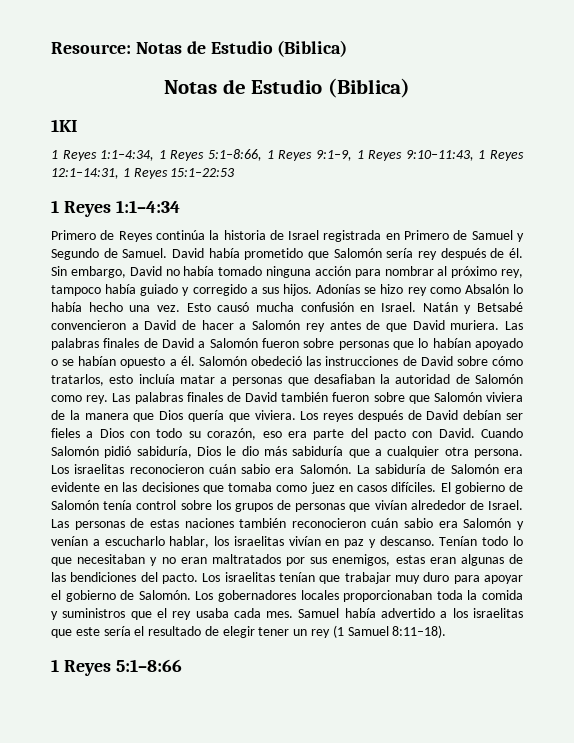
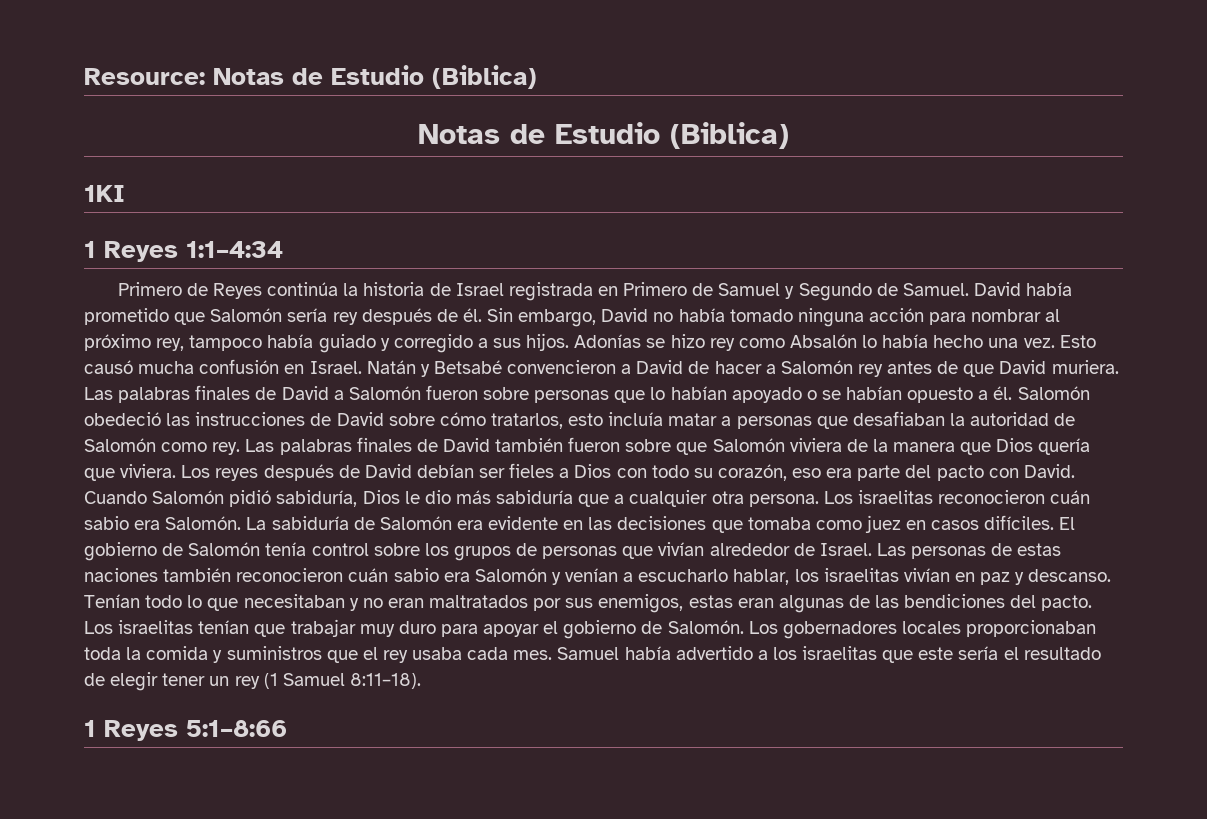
- 1 Reyes 1:1–4:34, 1 Reyes 5:1–8:66, 1 Reyes 9:1–9, 1 Reyes 9:10–11:43, 1 Reyes 12:1–14:31, 1 Reyes 15:1–22:53

